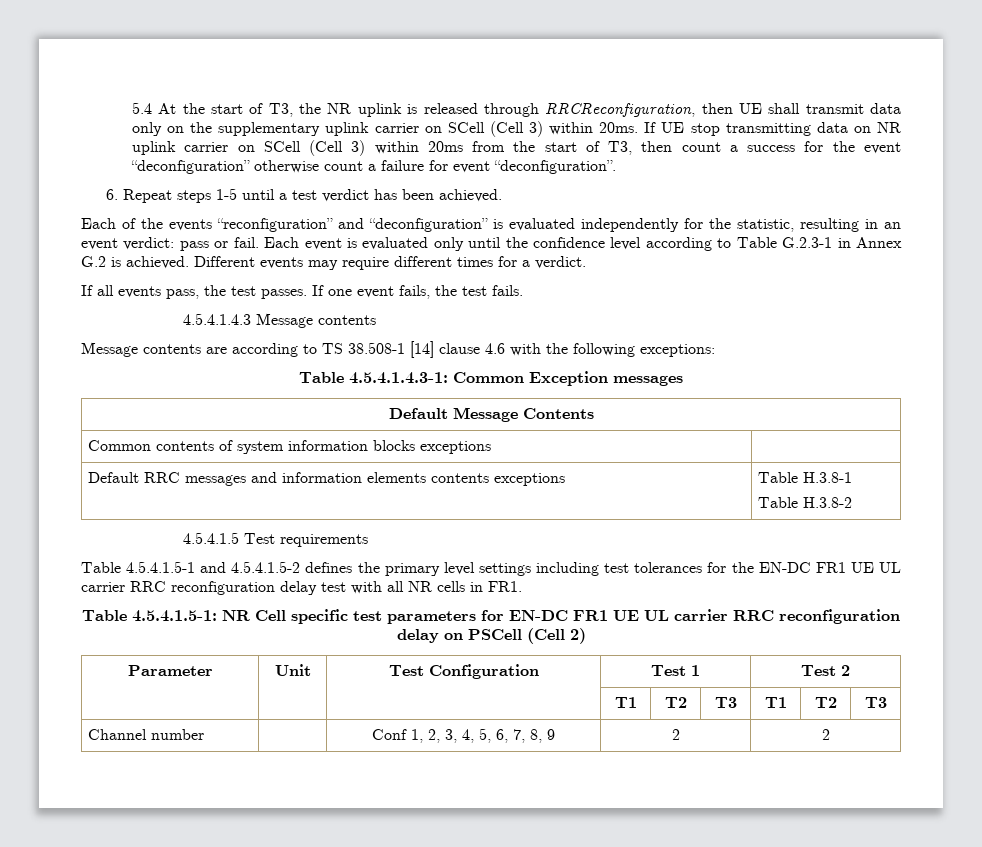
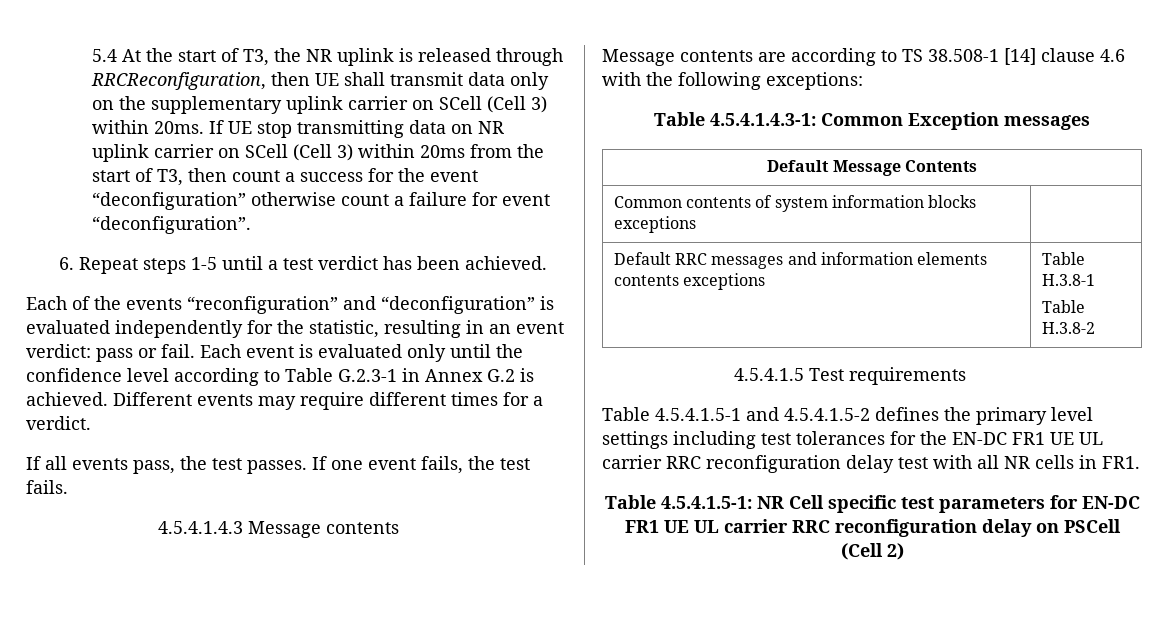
- Parameter | Unit | Test Configuration | Test 1 | Test 2
- | | | T1 | T2 | T3 | T1 | T2 | T3
- Channel number | | Conf 1, 2, 3, 4, 5, 6, 7, 8, 9 | 2 | 2

